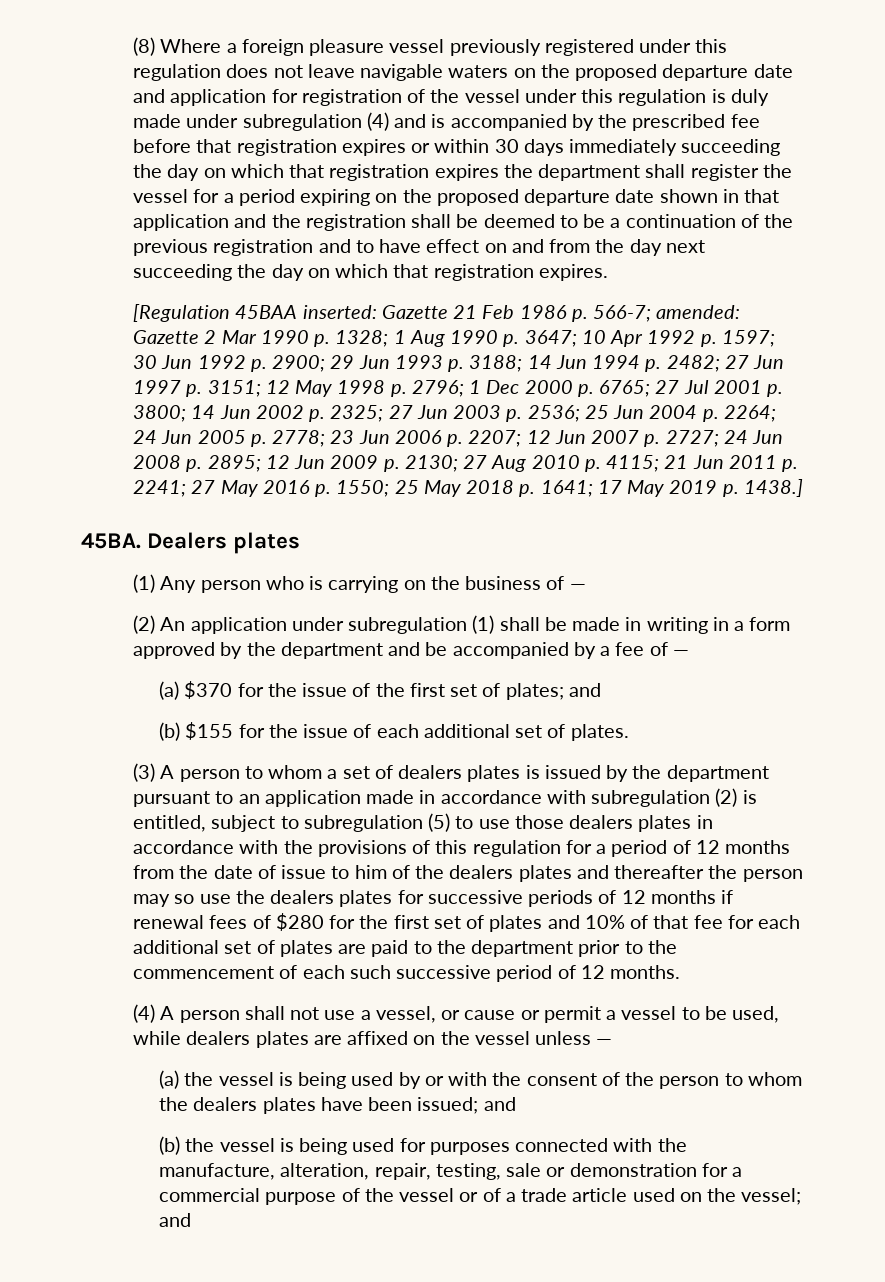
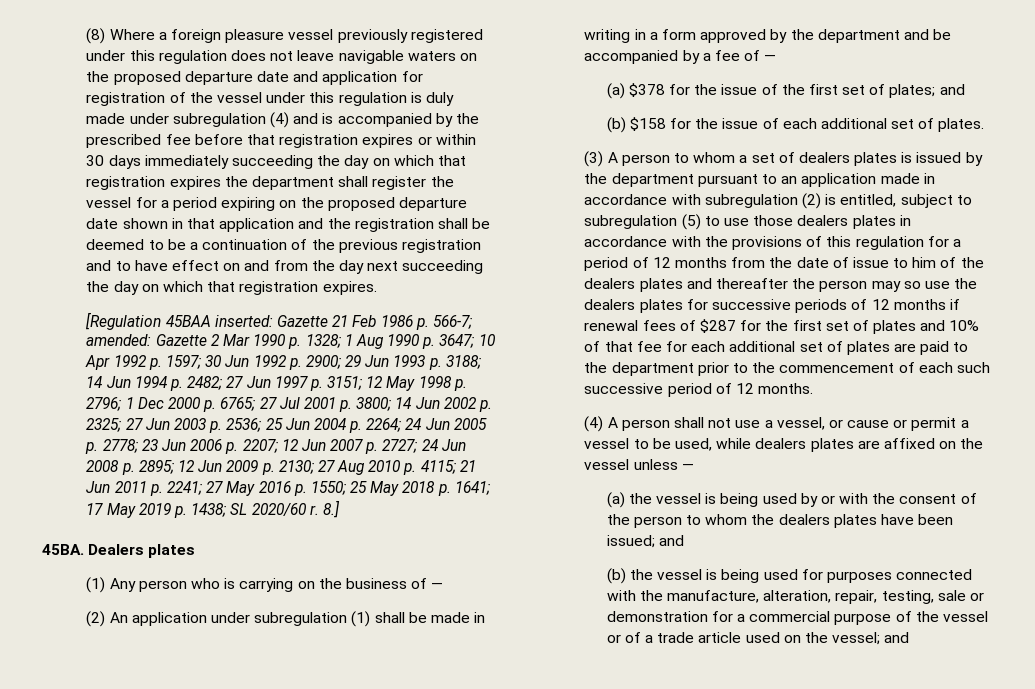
- 17 May 2019 p. 1438.]
+ 17 May 2019 p. 1438; SL 2020/60 r. 8.]
- (a) $370 for the issue of the first set of plates; and
+ (a) $378 for the issue of the first set of plates; and
- (b) $155 for the issue of each additional set of plates.
+ (b) $158 for the issue of each additional set of plates.
- (3) A person to whom a set of dealers plates is issued by the department pursuant to an application made in accordance with subregulation (2) is entitled, subject to subregulation (5) to use those dealers plates in accordance with the provisions of this regulation for a period of 12 months from the date of issue to him of the dealers plates and thereafter the person may so use the dealers plates for successive periods of 12 months if renewal fees of $280 for the first set of plates and 10% of that fee for each additional set of plates are paid to the department prior to the commencement of each such successive period of 12 months.
+ (3) A person to whom a set of dealers plates is issued by the department pursuant to an application made in accordance with subregulation (2) is entitled, subject to subregulation (5) to use those dealers plates in accordance with the provisions of this regulation for a period of 12 months from the date of issue to him of the dealers plates and thereafter the person may so use the dealers plates for successive periods of 12 months if renewal fees of $287 for the first set of plates and 10% of that fee for each additional set of plates are paid to the department prior to the commencement of each such successive period of 12 months.

